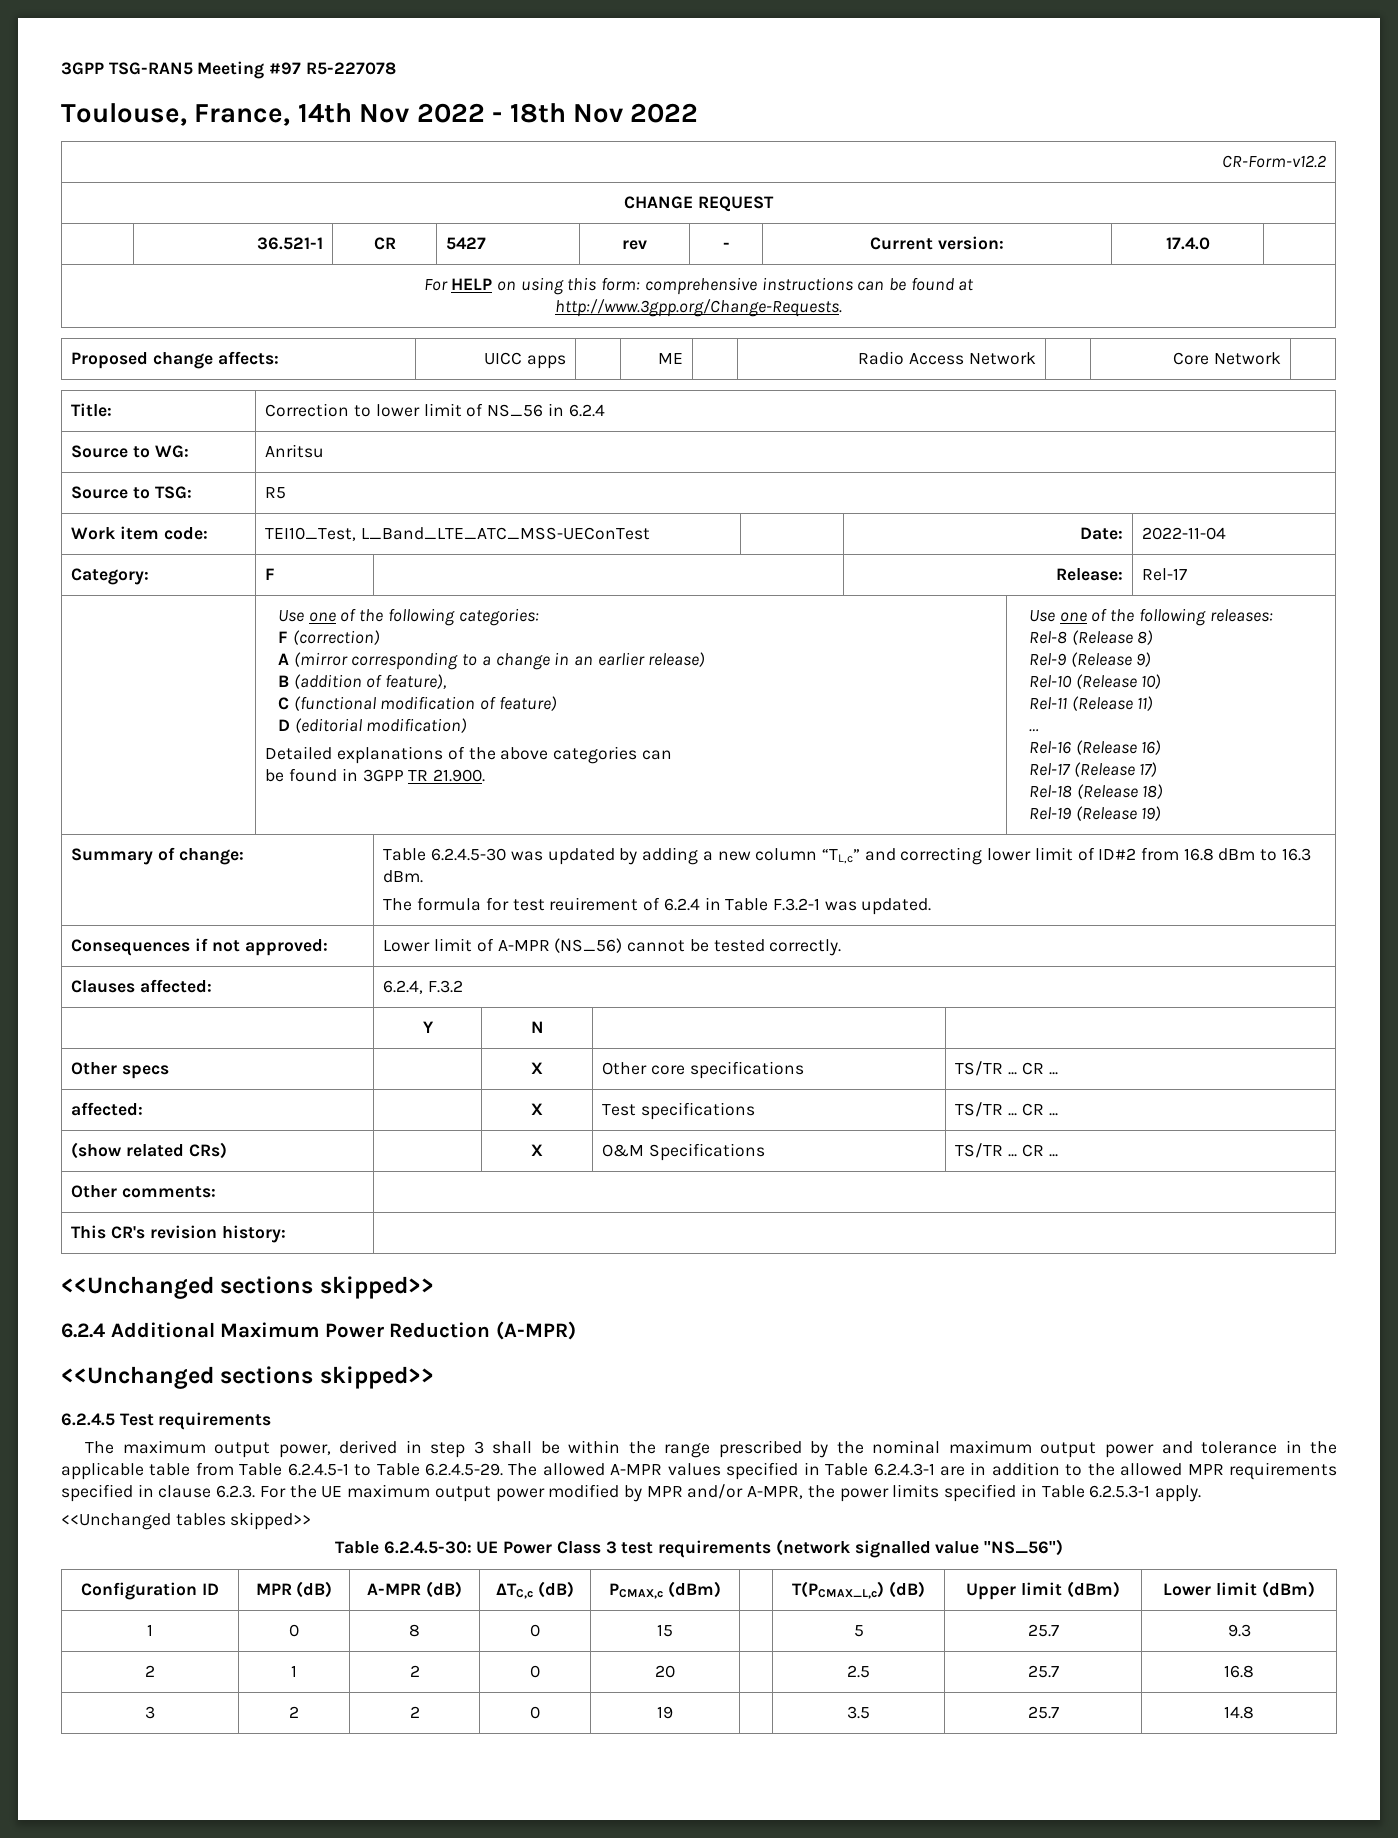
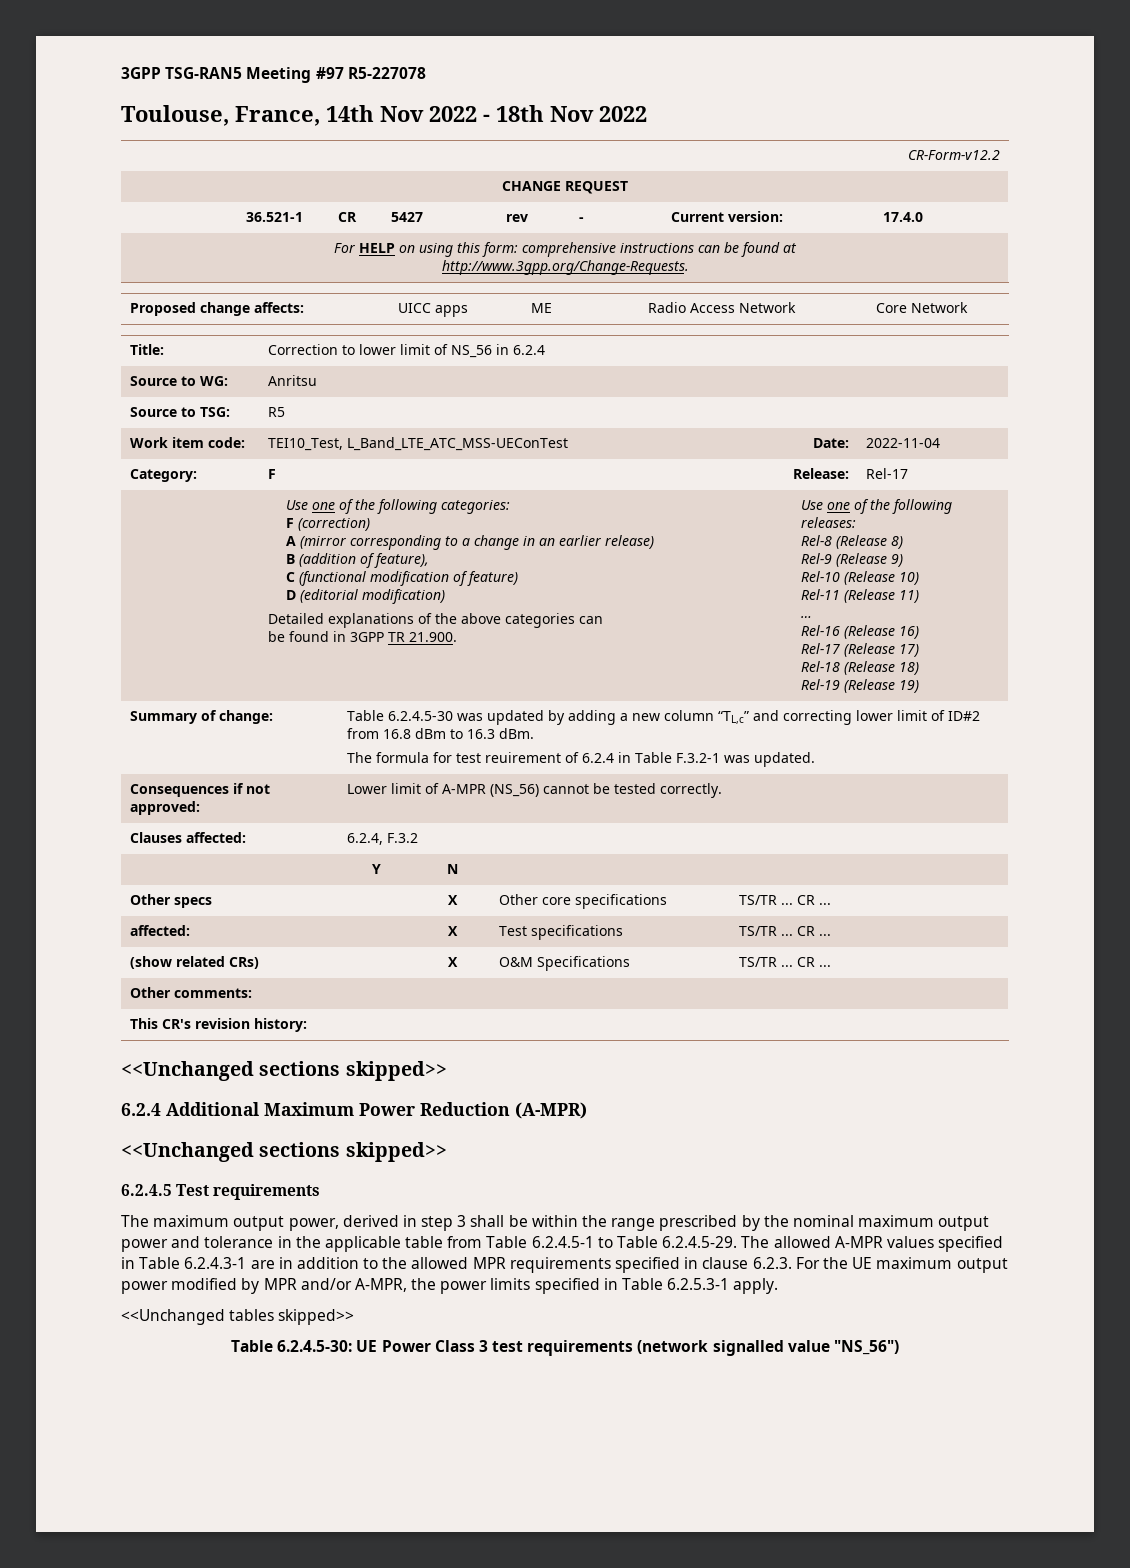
- Configuration ID | MPR (dB) | A-MPR (dB) | ΔTC,c (dB) | PCMAX,c (dBm) | | T(PCMAX_L,c) (dB) | Upper limit (dBm) | Lower limit (dBm)
- 1 | 0 | 8 | 0 | 15 | | 5 | 25.7 | 9.3
- 2 | 1 | 2 | 0 | 20 | | 2.5 | 25.7 | 16.8
- 3 | 2 | 2 | 0 | 19 | | 3.5 | 25.7 | 14.8

